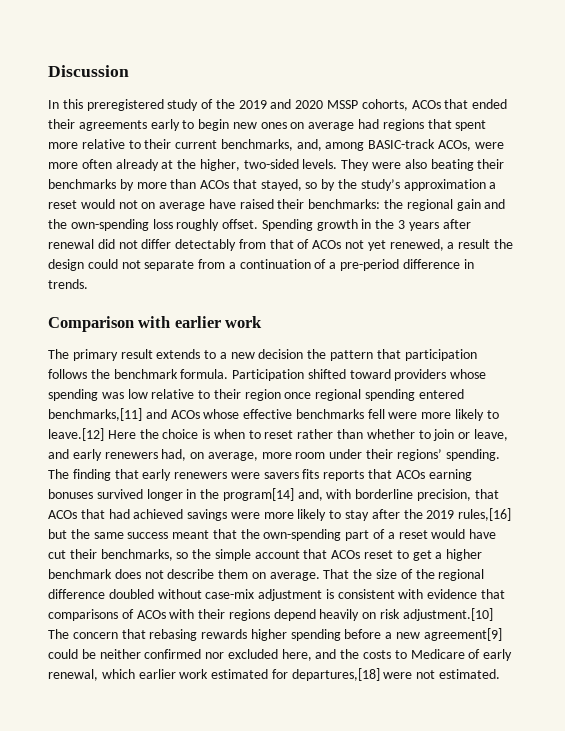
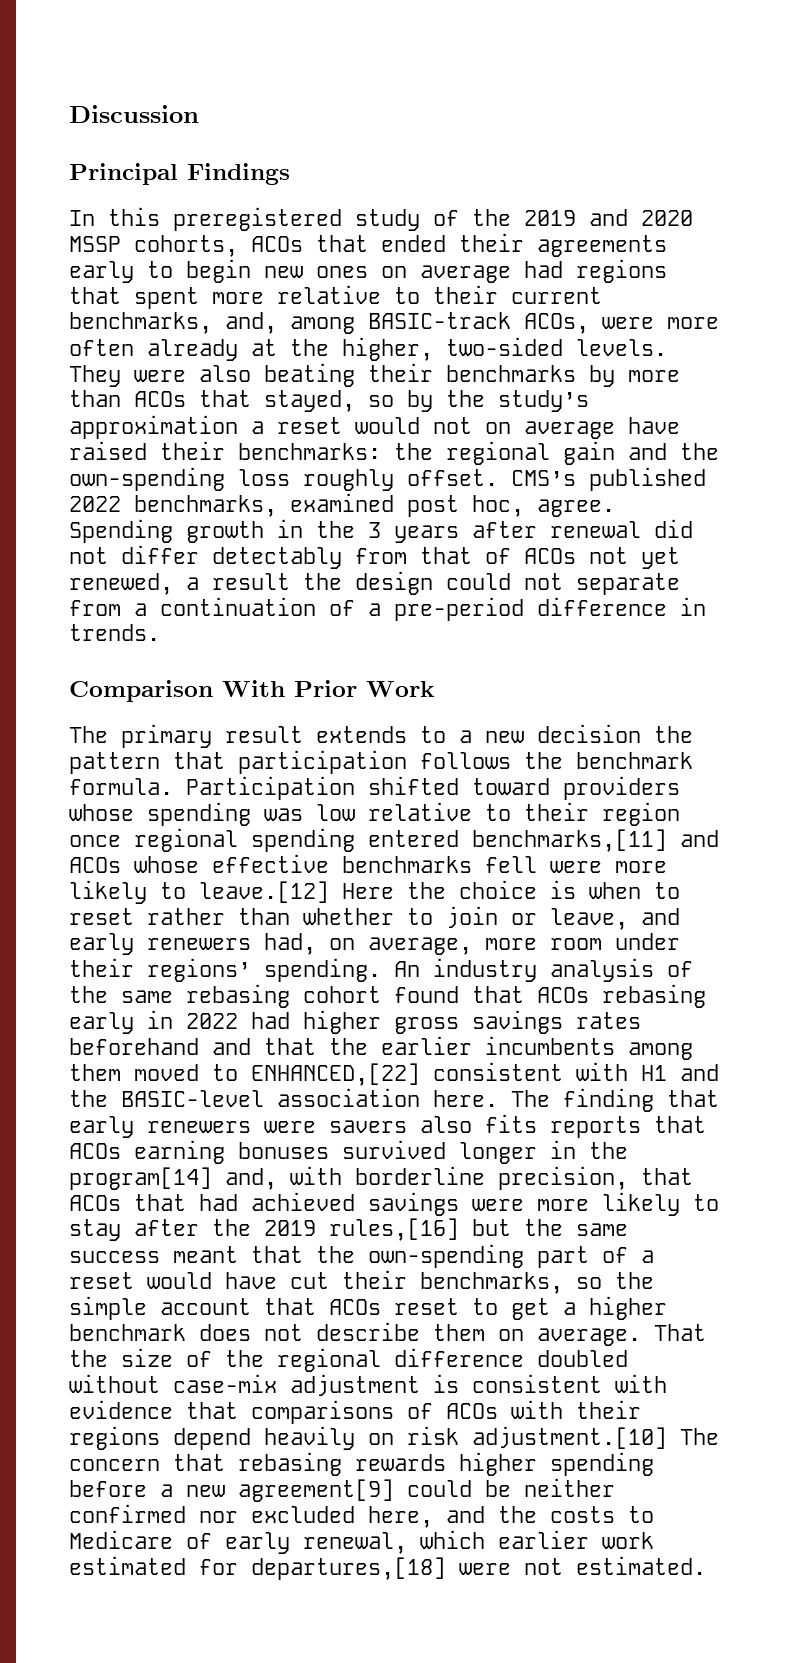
+ Principal Findings
+ CMS’s published 2022 benchmarks, examined post hoc, agree.
- Comparison with earlier work
+ Comparison With Prior Work
+ An industry analysis of the same rebasing cohort found that ACOs rebasing early in 2022 had higher gross savings rates beforehand and that the earlier incumbents among them moved to ENHANCED,[22] consistent with H1 and the BASIC-level association here.
- The finding that early renewers were savers fits reports that ACOs earning bonuses survived longer in the program[14] and, with borderline precision, that ACOs that had achieved savings were more likely to stay after the 2019 rules,[16] but the same success meant that the own-spending part of a reset would have cut their benchmarks, so the simple account that ACOs reset to get a higher benchmark does not describe them on average.
+ The finding that early renewers were savers also fits reports that ACOs earning bonuses survived longer in the program[14] and, with borderline precision, that ACOs that had achieved savings were more likely to stay after the 2019 rules,[16] but the same success meant that the own-spending part of a reset would have cut their benchmarks, so the simple account that ACOs reset to get a higher benchmark does not describe them on average.

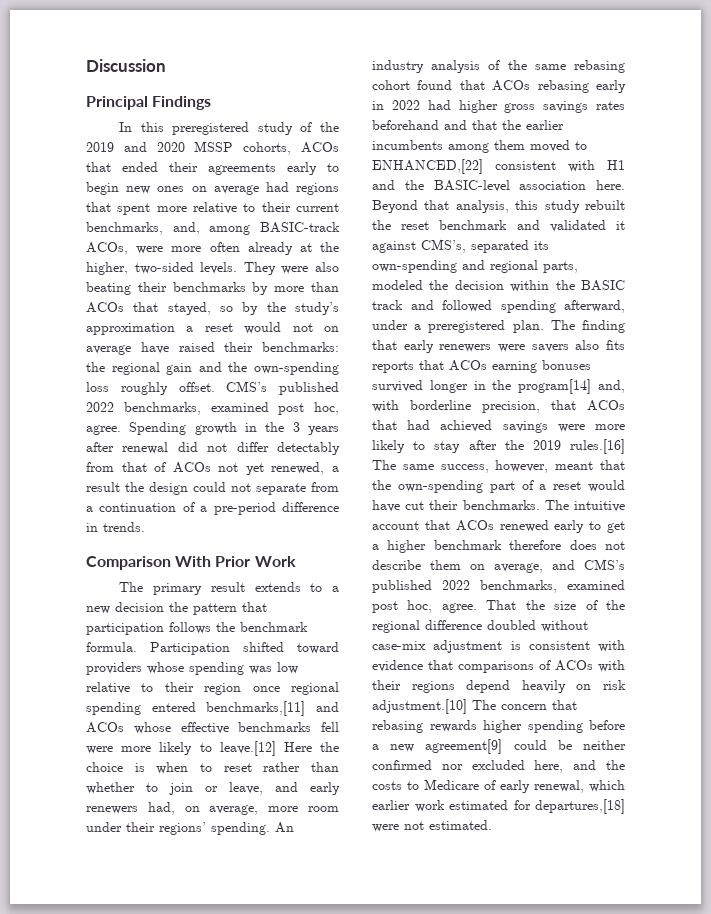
+ Beyond that analysis, this study rebuilt the reset benchmark and validated it against CMS’s, separated its own-spending and regional parts, modeled the decision within the BASIC track and followed spending afterward, under a preregistered plan.
- The finding that early renewers were savers also fits reports that ACOs earning bonuses survived longer in the program[14] and, with borderline precision, that ACOs that had achieved savings were more likely to stay after the 2019 rules,[16] but the same success meant that the own-spending part of a reset would have cut their benchmarks, so the simple account that ACOs reset to get a higher benchmark does not describe them on average.
+ The finding that early renewers were savers also fits reports that ACOs earning bonuses survived longer in the program[14] and, with borderline precision, that ACOs that had achieved savings were more likely to stay after the 2019 rules.[16] The same success, however, meant that the own-spending part of a reset would have cut their benchmarks. The intuitive account that ACOs renewed early to get a higher benchmark therefore does not describe them on average, and CMS’s published 2022 benchmarks, examined post hoc, agree.

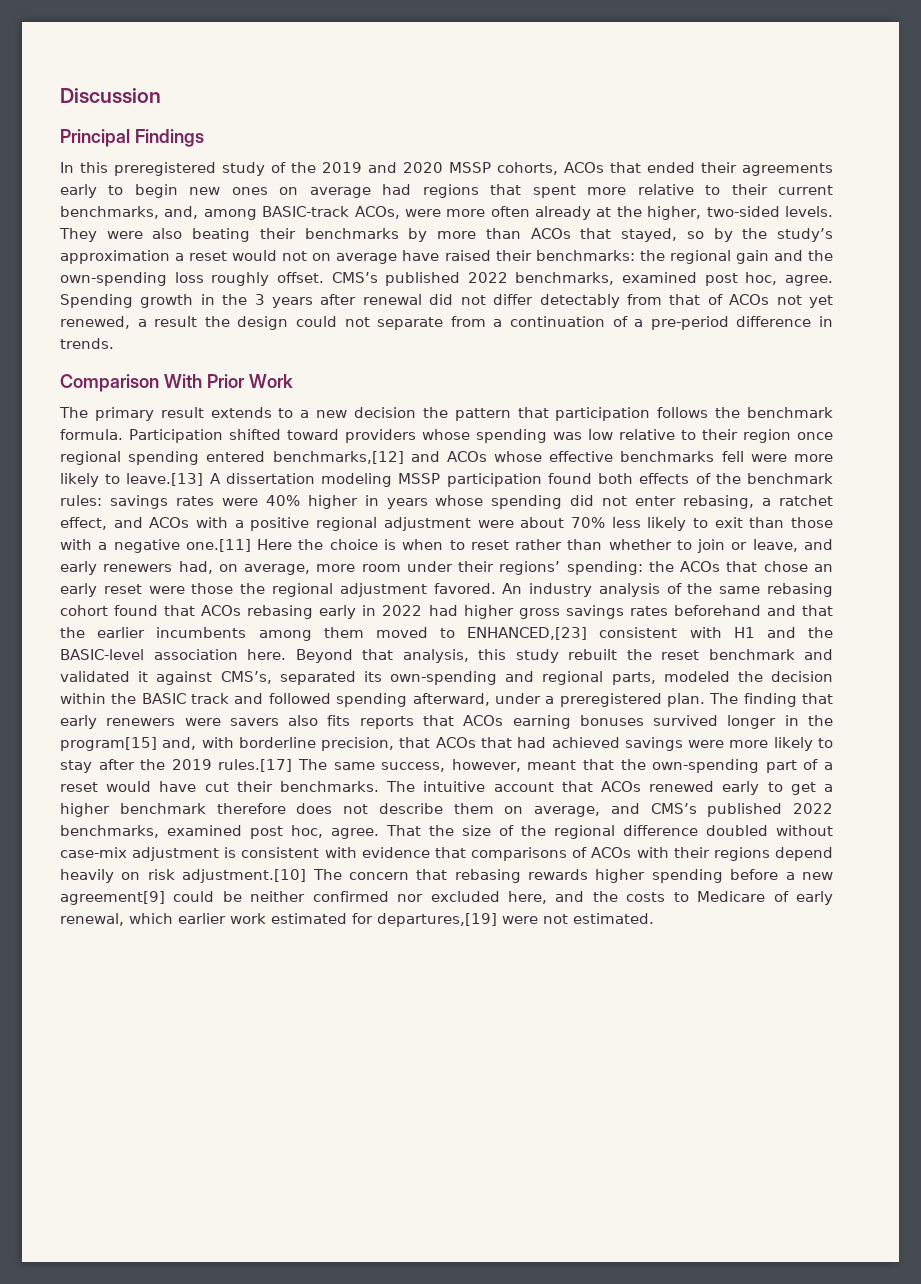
- Participation shifted toward providers whose spending was low relative to their region once regional spending entered benchmarks,[11] and ACOs whose effective benchmarks fell were more likely to leave.[12] Here the choice is when to reset rather than whether to join or leave, and early renewers had, on average, more room under their regions’ spending.
+ Participation shifted toward providers whose spending was low relative to their region once regional spending entered benchmarks,[12] and ACOs whose effective benchmarks fell were more likely to leave.[13] A dissertation modeling MSSP participation found both effects of the benchmark rules: savings rates were 40% higher in years whose spending did not enter rebasing, a ratchet effect, and ACOs with a positive regional adjustment were about 70% less likely to exit than those with a negative one.[11] Here the choice is when to reset rather than whether to join or leave, and early renewers had, on average, more room under their regions’ spending: the ACOs that chose an early reset were those the regional adjustment favored.
- An industry analysis of the same rebasing cohort found that ACOs rebasing early in 2022 had higher gross savings rates beforehand and that the earlier incumbents among them moved to ENHANCED,[22] consistent with H1 and the BASIC-level association here.
+ An industry analysis of the same rebasing cohort found that ACOs rebasing early in 2022 had higher gross savings rates beforehand and that the earlier incumbents among them moved to ENHANCED,[23] consistent with H1 and the BASIC-level association here.
- The finding that early renewers were savers also fits reports that ACOs earning bonuses survived longer in the program[14] and, with borderline precision, that ACOs that had achieved savings were more likely to stay after the 2019 rules.[16] The same success, however, meant that the own-spending part of a reset would have cut their benchmarks.
+ The finding that early renewers were savers also fits reports that ACOs earning bonuses survived longer in the program[15] and, with borderline precision, that ACOs that had achieved savings were more likely to stay after the 2019 rules.[17] The same success, however, meant that the own-spending part of a reset would have cut their benchmarks.
- That the size of the regional difference doubled without case-mix adjustment is consistent with evidence that comparisons of ACOs with their regions depend heavily on risk adjustment.[10] The concern that rebasing rewards higher spending before a new agreement[9] could be neither confirmed nor excluded here, and the costs to Medicare of early renewal, which earlier work estimated for departures,[18] were not estimated.
+ That the size of the regional difference doubled without case-mix adjustment is consistent with evidence that comparisons of ACOs with their regions depend heavily on risk adjustment.[10] The concern that rebasing rewards higher spending before a new agreement[9] could be neither confirmed nor excluded here, and the costs to Medicare of early renewal, which earlier work estimated for departures,[19] were not estimated.

